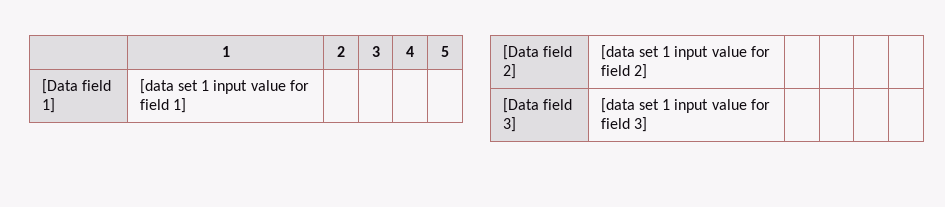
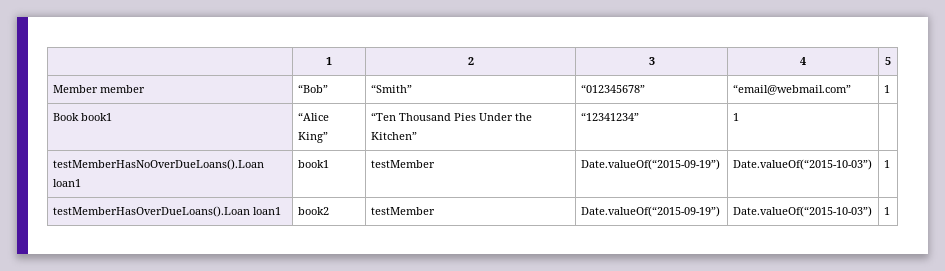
- [Data field 1] | [data set 1 input value for field 1] | | | |
- [Data field 2] | [data set 1 input value for field 2] | | | |
- [Data field 3] | [data set 1 input value for field 3] | | | |
+ Member member | “Bob” | “Smith” | “012345678” | “email@webmail.com” | 1
+ Book book1 | “Alice King” | “Ten Thousand Pies Under the Kitchen” | “12341234” | 1 |
+ testMemberHasNoOverDueLoans().Loan loan1 | book1 | testMember | Date.valueOf(“2015-09-19”) | Date.valueOf(“2015-10-03”) | 1
+ testMemberHasOverDueLoans().Loan loan1 | book2 | testMember | Date.valueOf(“2015-09-19”) | Date.valueOf(“2015-10-03”) | 1

